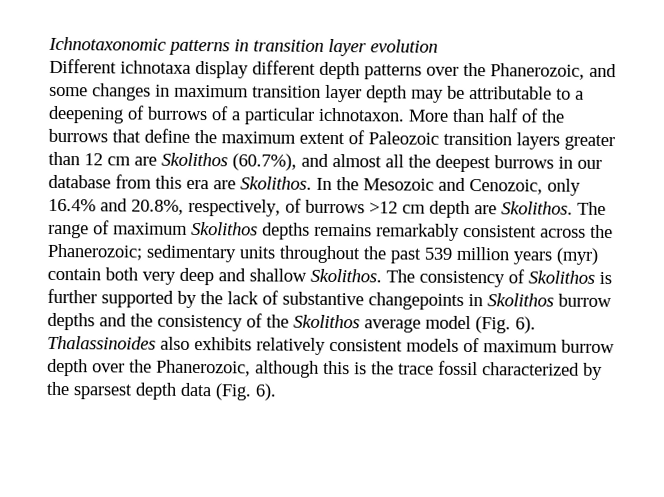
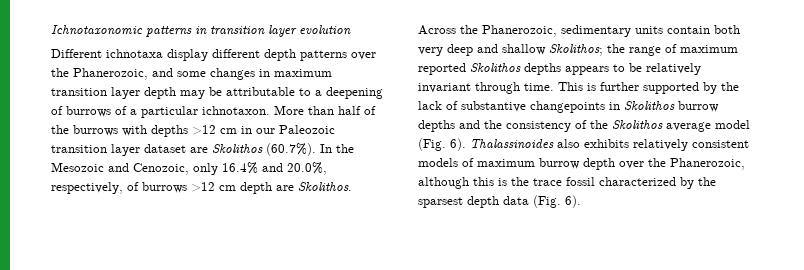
- More than half of the burrows that define the maximum extent of Paleozoic transition layers greater than 12 cm are Skolithos (60.7%), and almost all the deepest burrows in our database from this era are Skolithos. In the Mesozoic and Cenozoic, only 16.4% and 20.8%, respectively, of burrows >12 cm depth are Skolithos.
+ More than half of the burrows with depths >12 cm in our Paleozoic transition layer dataset are Skolithos (60.7%). In the Mesozoic and Cenozoic, only 16.4% and 20.0%, respectively, of burrows >12 cm depth are Skolithos.
- The range of maximum Skolithos depths remains remarkably consistent across the Phanerozoic; sedimentary units throughout the past 539 million years (myr) contain both very deep and shallow Skolithos. The consistency of Skolithos is further supported by the lack of substantive changepoints in Skolithos burrow depths and the consistency of the Skolithos average model (Fig. 6).
+ Across the Phanerozoic, sedimentary units contain both very deep and shallow Skolithos; the range of maximum reported Skolithos depths appears to be relatively invariant through time. This is further supported by the lack of substantive changepoints in Skolithos burrow depths and the consistency of the Skolithos average model (Fig. 6).

